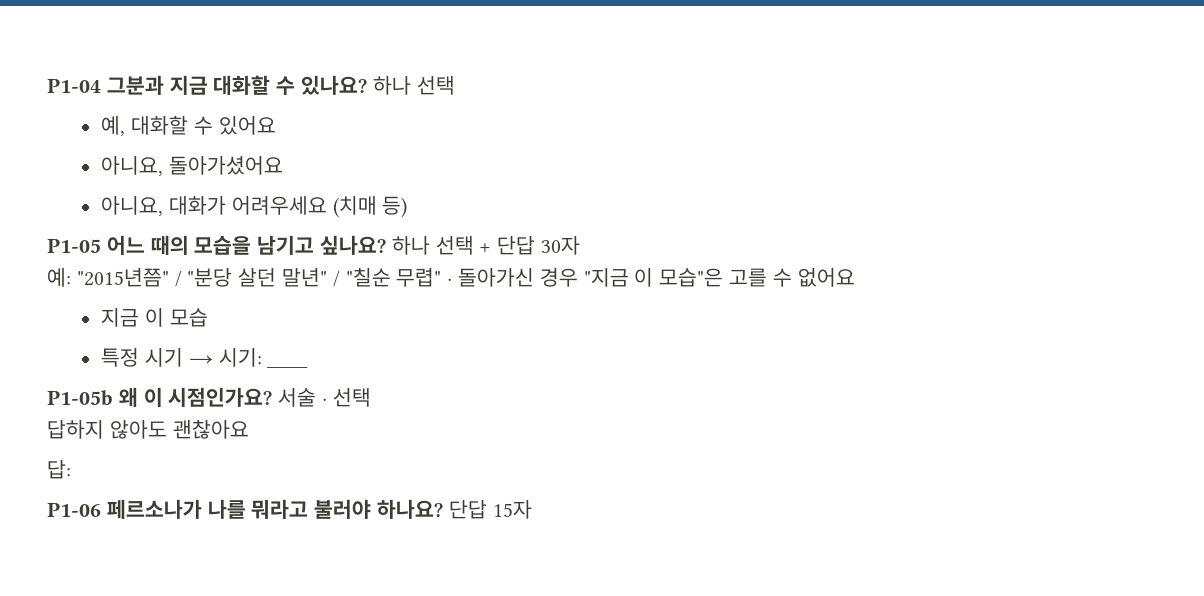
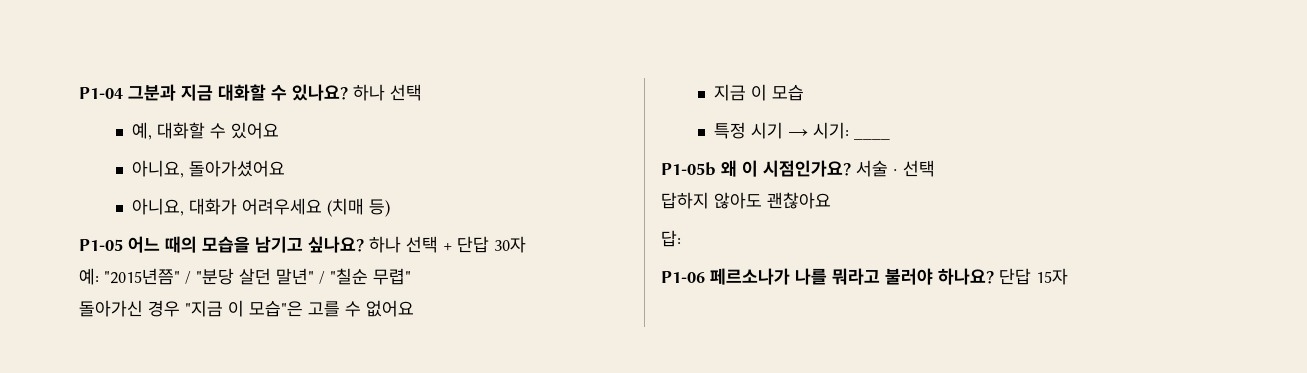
- 예: "2015년쯤" / "분당 살던 말년" / "칠순 무렵" · 돌아가신 경우 "지금 이 모습"은 고를 수 없어요
+ 예: "2015년쯤" / "분당 살던 말년" / "칠순 무렵"
+ 돌아가신 경우 "지금 이 모습"은 고를 수 없어요

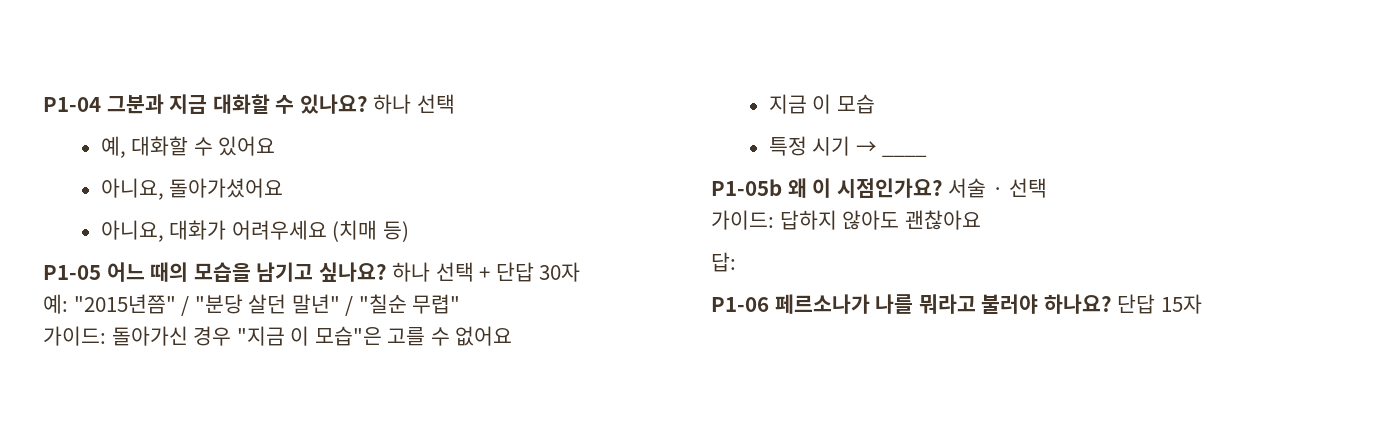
- 돌아가신 경우 "지금 이 모습"은 고를 수 없어요
+ 가이드: 돌아가신 경우 "지금 이 모습"은 고를 수 없어요
- 특정 시기 → 시기: ____
+ 특정 시기 → ____
- 답하지 않아도 괜찮아요
+ 가이드: 답하지 않아도 괜찮아요

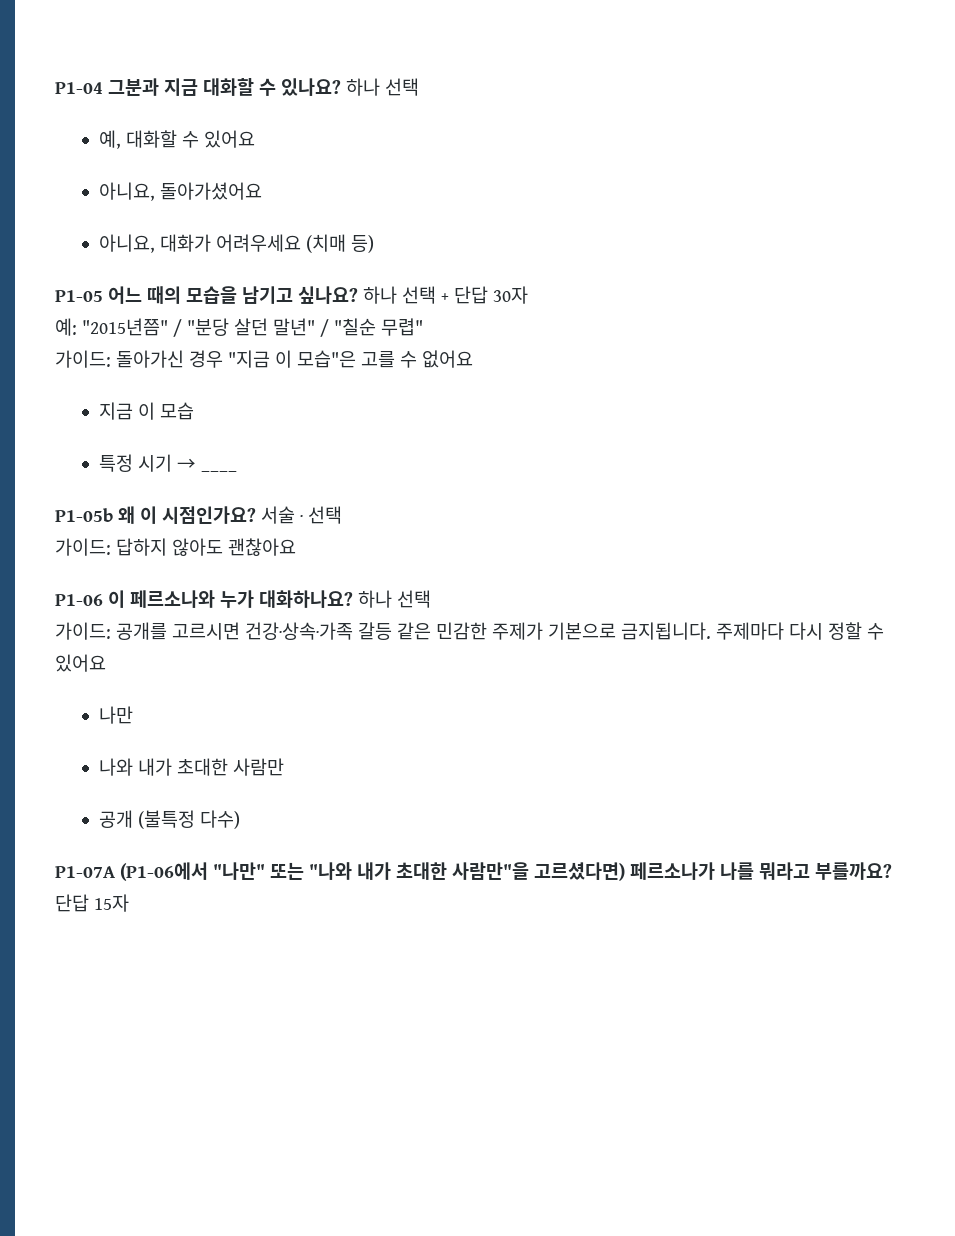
- 답:
- P1-06 페르소나가 나를 뭐라고 불러야 하나요?
+ P1-06 이 페르소나와 누가 대화하나요? 하나 선택
+ 가이드: 공개를 고르시면 건강·상속·가족 갈등 같은 민감한 주제가 기본으로 금지됩니다. 주제마다 다시 정할 수 있어요
+ 나만
+ 나와 내가 초대한 사람만
+ 공개 (불특정 다수)
+ P1-07A (P1-06에서 "나만" 또는 "나와 내가 초대한 사람만"을 고르셨다면) 페르소나가 나를 뭐라고 부를까요?

